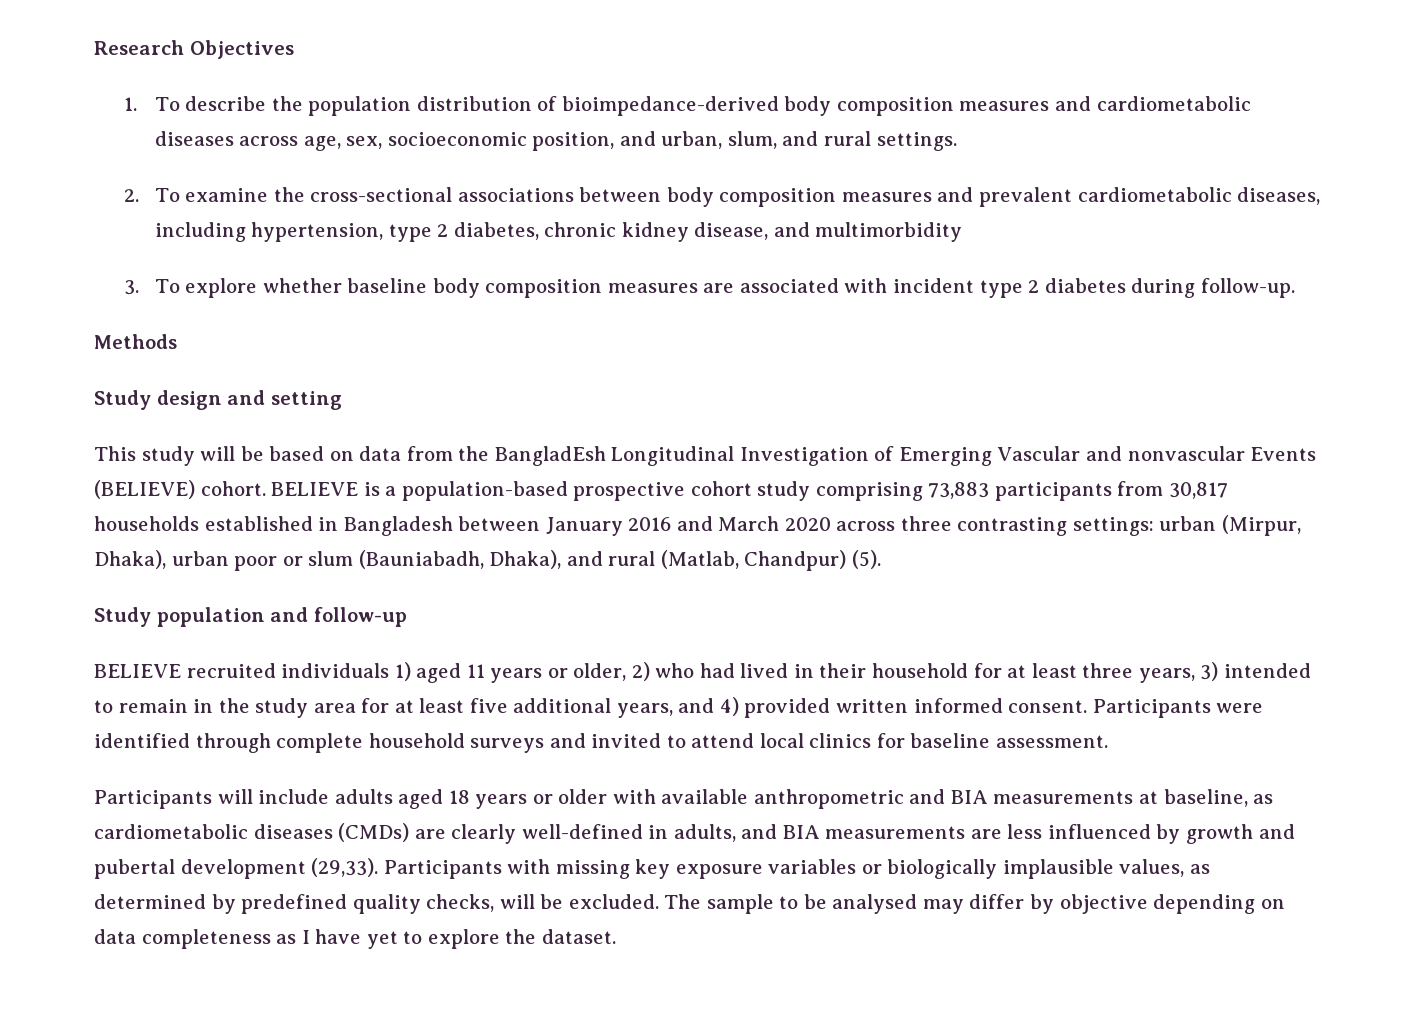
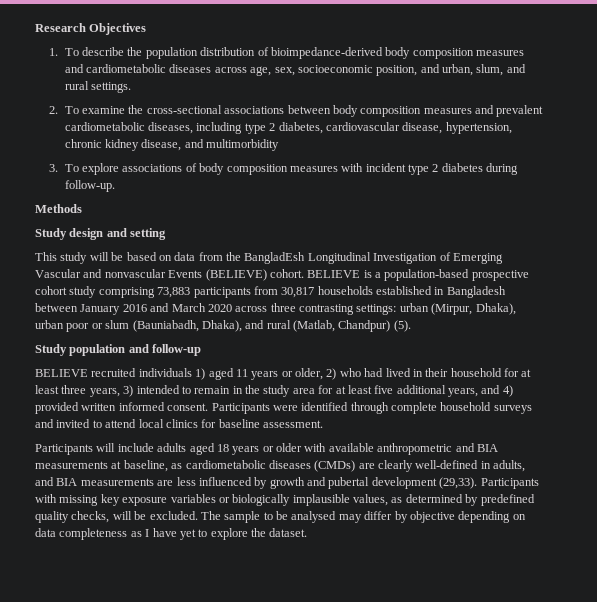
- 2. To examine the cross-sectional associations between body composition measures and prevalent cardiometabolic diseases, including hypertension, type 2 diabetes, chronic kidney disease, and multimorbidity
+ 2. To examine the cross-sectional associations between body composition measures and prevalent cardiometabolic diseases, including type 2 diabetes, cardiovascular disease, hypertension, chronic kidney disease, and multimorbidity
- 3. To explore whether baseline body composition measures are associated with incident type 2 diabetes during follow-up.
+ 3. To explore associations of body composition measures with incident type 2 diabetes during follow-up.

